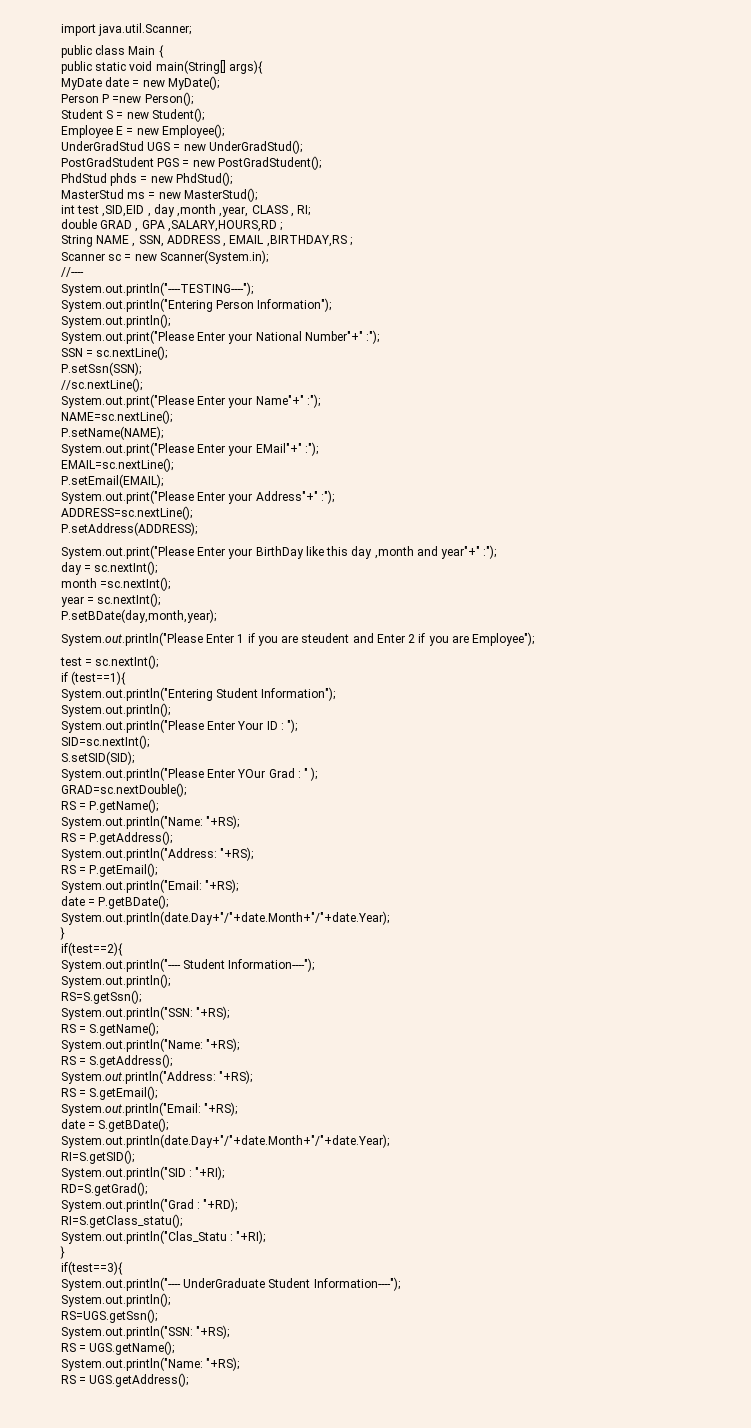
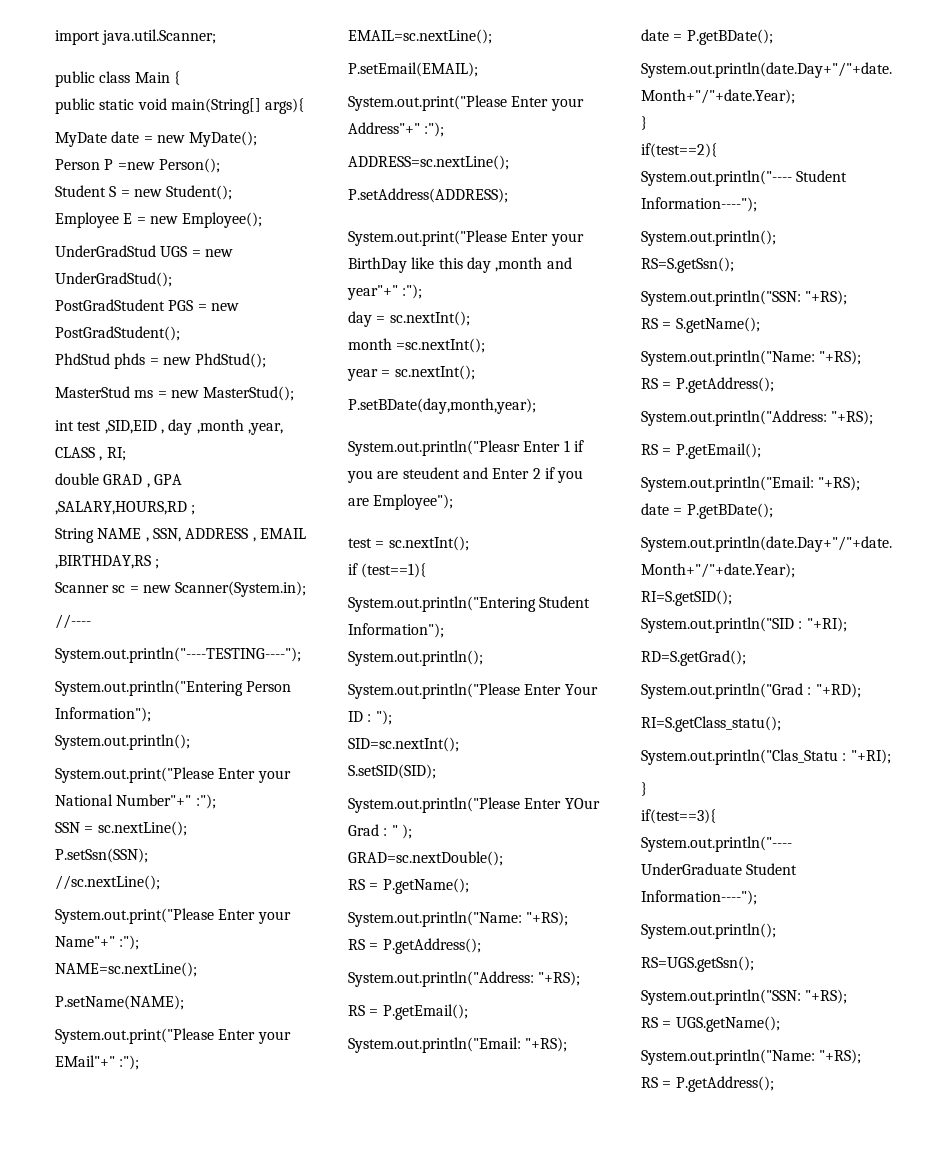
- System.out.println("Please Enter 1 if you are steudent and Enter 2 if you are Employee");
+ System.out.println("Pleasr Enter 1 if you are steudent and Enter 2 if you are Employee");
  RS = S.getName();
  System.out.println("Name: "+RS);
- RS = S.getAddress();
+ RS = P.getAddress();
  System.out.println("Address: "+RS);
- RS = S.getEmail();
+ RS = P.getEmail();
  System.out.println("Email: "+RS);
- date = S.getBDate();
+ date = P.getBDate();
  RS = UGS.getName();
  System.out.println("Name: "+RS);
- RS = UGS.getAddress();
+ RS = P.getAddress();

